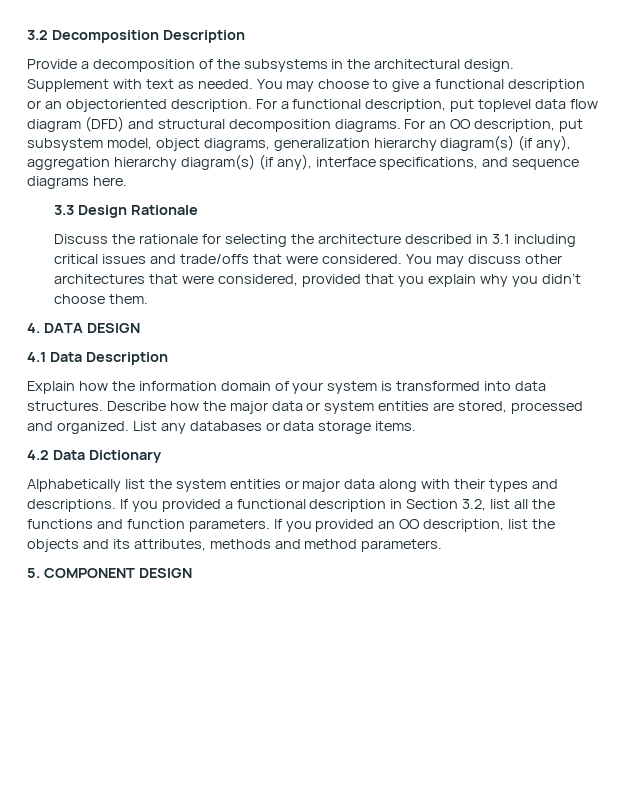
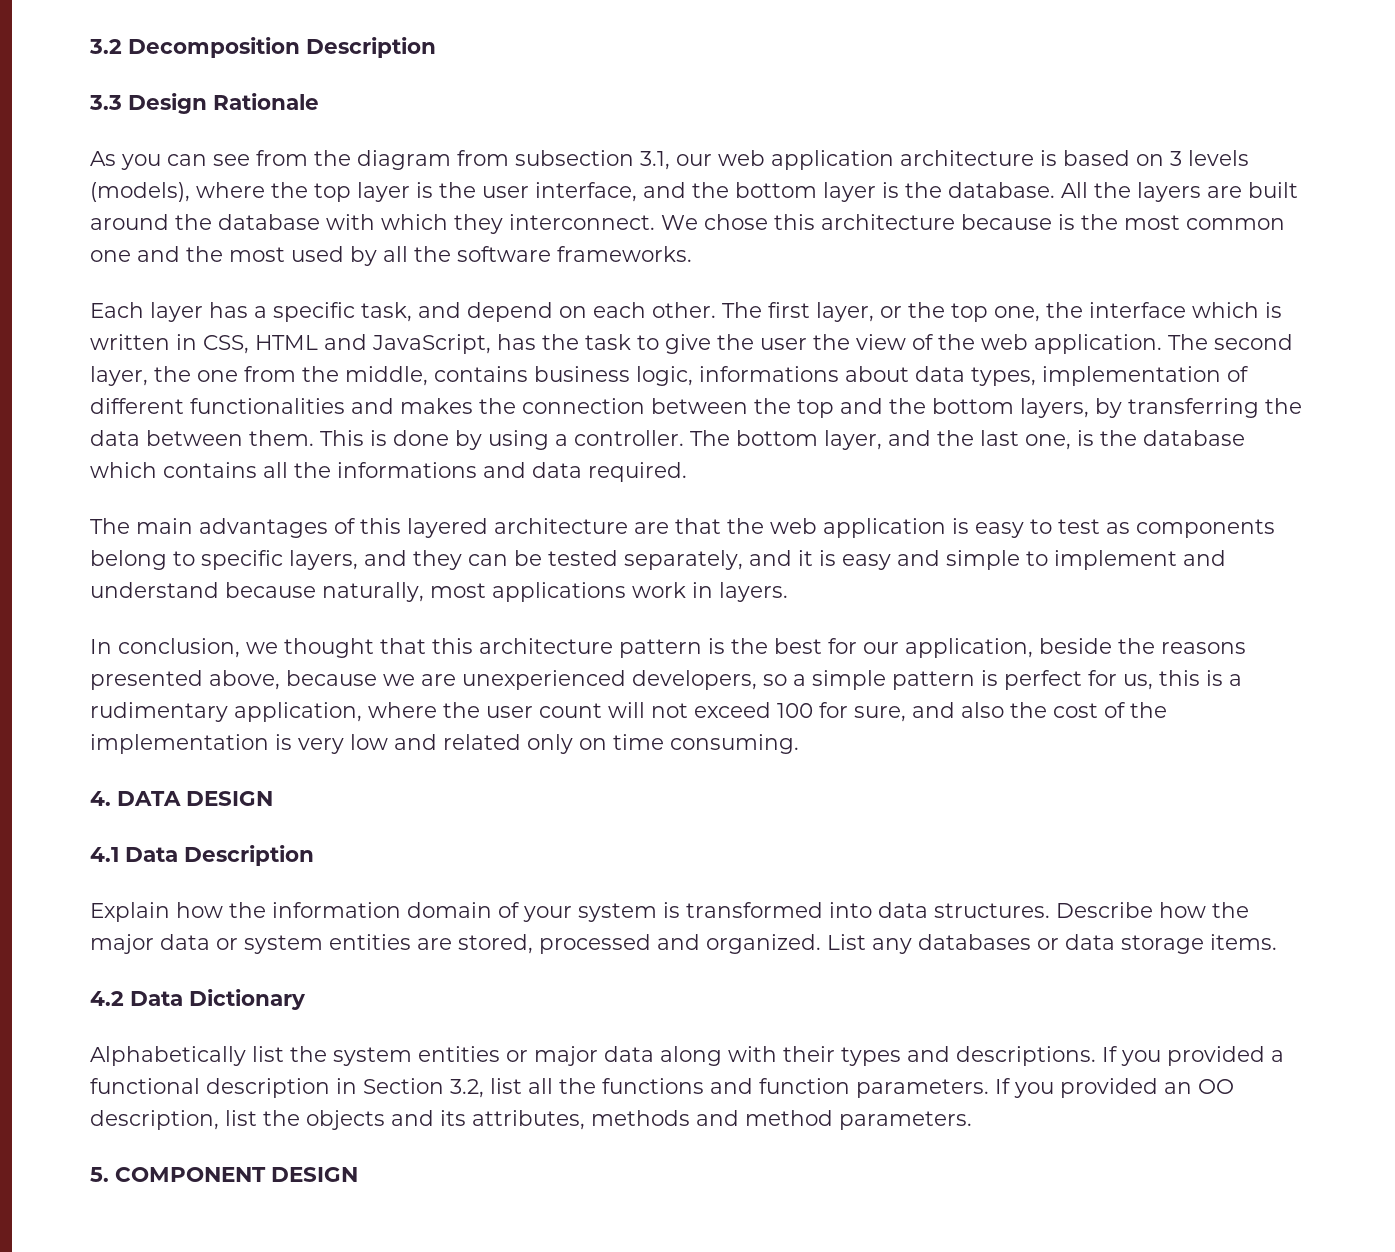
- Provide a decomposition of the subsystems in the architectural design. Supplement with text as needed. You may choose to give a functional description or an objectoriented description. For a functional description, put toplevel data flow diagram (DFD) and structural decomposition diagrams. For an OO description, put subsystem model, object diagrams, generalization hierarchy diagram(s) (if any), aggregation hierarchy diagram(s) (if any), interface specifications, and sequence diagrams here.
  3.3 Design Rationale
- Discuss the rationale for selecting the architecture described in 3.1 including critical issues and trade/offs that were considered. You may discuss other architectures that were considered, provided that you explain why you didn’t choose them.
+ As you can see from the diagram from subsection 3.1, our web application architecture is based on 3 levels (models), where the top layer is the user interface, and the bottom layer is the database. All the layers are built around the database with which they interconnect. We chose this architecture because is the most common one and the most used by all the software frameworks.
+ Each layer has a specific task, and depend on each other. The first layer, or the top one, the interface which is written in CSS, HTML and JavaScript, has the task to give the user the view of the web application. The second layer, the one from the middle, contains business logic, informations about data types, implementation of different functionalities and makes the connection between the top and the bottom layers, by transferring the data between them. This is done by using a controller. The bottom layer, and the last one, is the database which contains all the informations and data required.
+ The main advantages of this layered architecture are that the web application is easy to test as components belong to specific layers, and they can be tested separately, and it is easy and simple to implement and understand because naturally, most applications work in layers.
+ In conclusion, we thought that this architecture pattern is the best for our application, beside the reasons presented above, because we are unexperienced developers, so a simple pattern is perfect for us, this is a rudimentary application, where the user count will not exceed 100 for sure, and also the cost of the implementation is very low and related only on time consuming.

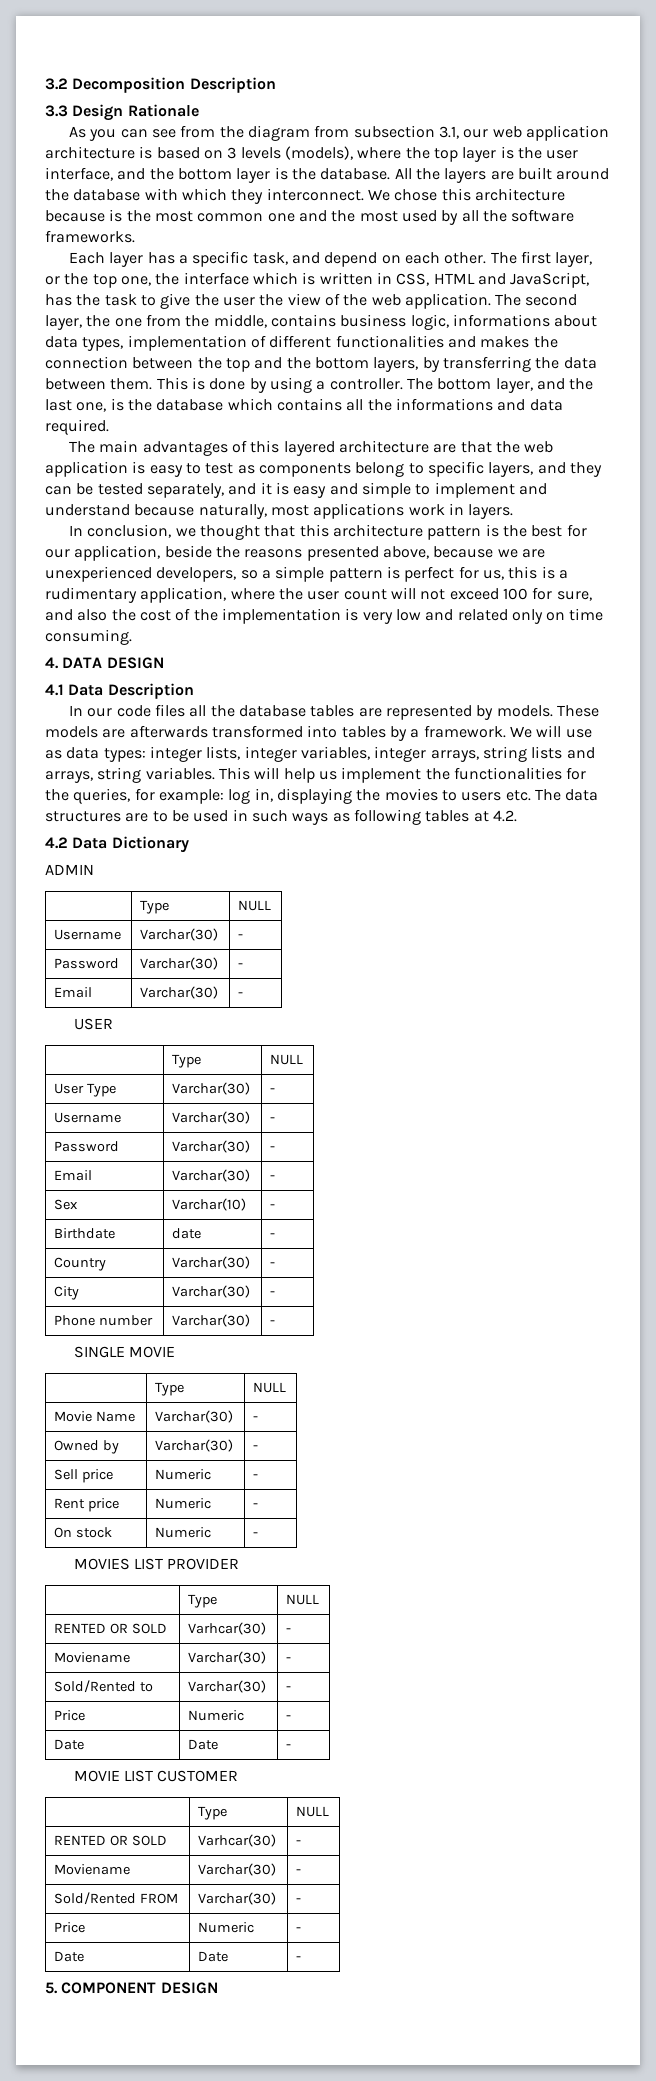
- Explain how the information domain of your system is transformed into data structures. Describe how the major data or system entities are stored, processed and organized. List any databases or data storage items.
+ In our code files all the database tables are represented by models. These models are afterwards transformed into tables by a framework. We will use as data types: integer lists, integer variables, integer arrays, string lists and arrays, string variables. This will help us implement the functionalities for the queries, for example: log in, displaying the movies to users etc. The data structures are to be used in such ways as following tables at 4.2.
  4.2 Data Dictionary
- Alphabetically list the system entities or major data along with their types and descriptions. If you provided a functional description in Section 3.2, list all the functions and function parameters. If you provided an OO description, list the objects and its attributes, methods and method parameters.
+ ADMIN
+ | Type | NULL
+ Username | Varchar(30) | -
+ Password | Varchar(30) | -
+ Email | Varchar(30) | -
+ USER
+ | Type | NULL
+ User Type | Varchar(30) | -
+ Username | Varchar(30) | -
+ Password | Varchar(30) | -
+ Email | Varchar(30) | -
+ Sex | Varchar(10) | -
+ Birthdate | date | -
+ Country | Varchar(30) | -
+ City | Varchar(30) | -
+ Phone number | Varchar(30) | -
+ SINGLE MOVIE
+ | Type | NULL
+ Movie Name | Varchar(30) | -
+ Owned by | Varchar(30) | -
+ Sell price | Numeric | -
+ Rent price | Numeric | -
+ On stock | Numeric | -
+ MOVIES LIST PROVIDER
+ | Type | NULL
+ RENTED OR SOLD | Varhcar(30) | -
+ Moviename | Varchar(30) | -
+ Sold/Rented to | Varchar(30) | -
+ Price | Numeric | -
+ Date | Date | -
+ MOVIE LIST CUSTOMER
+ | Type | NULL
+ RENTED OR SOLD | Varhcar(30) | -
+ Moviename | Varchar(30) | -
+ Sold/Rented FROM | Varchar(30) | -
+ Price | Numeric | -
+ Date | Date | -

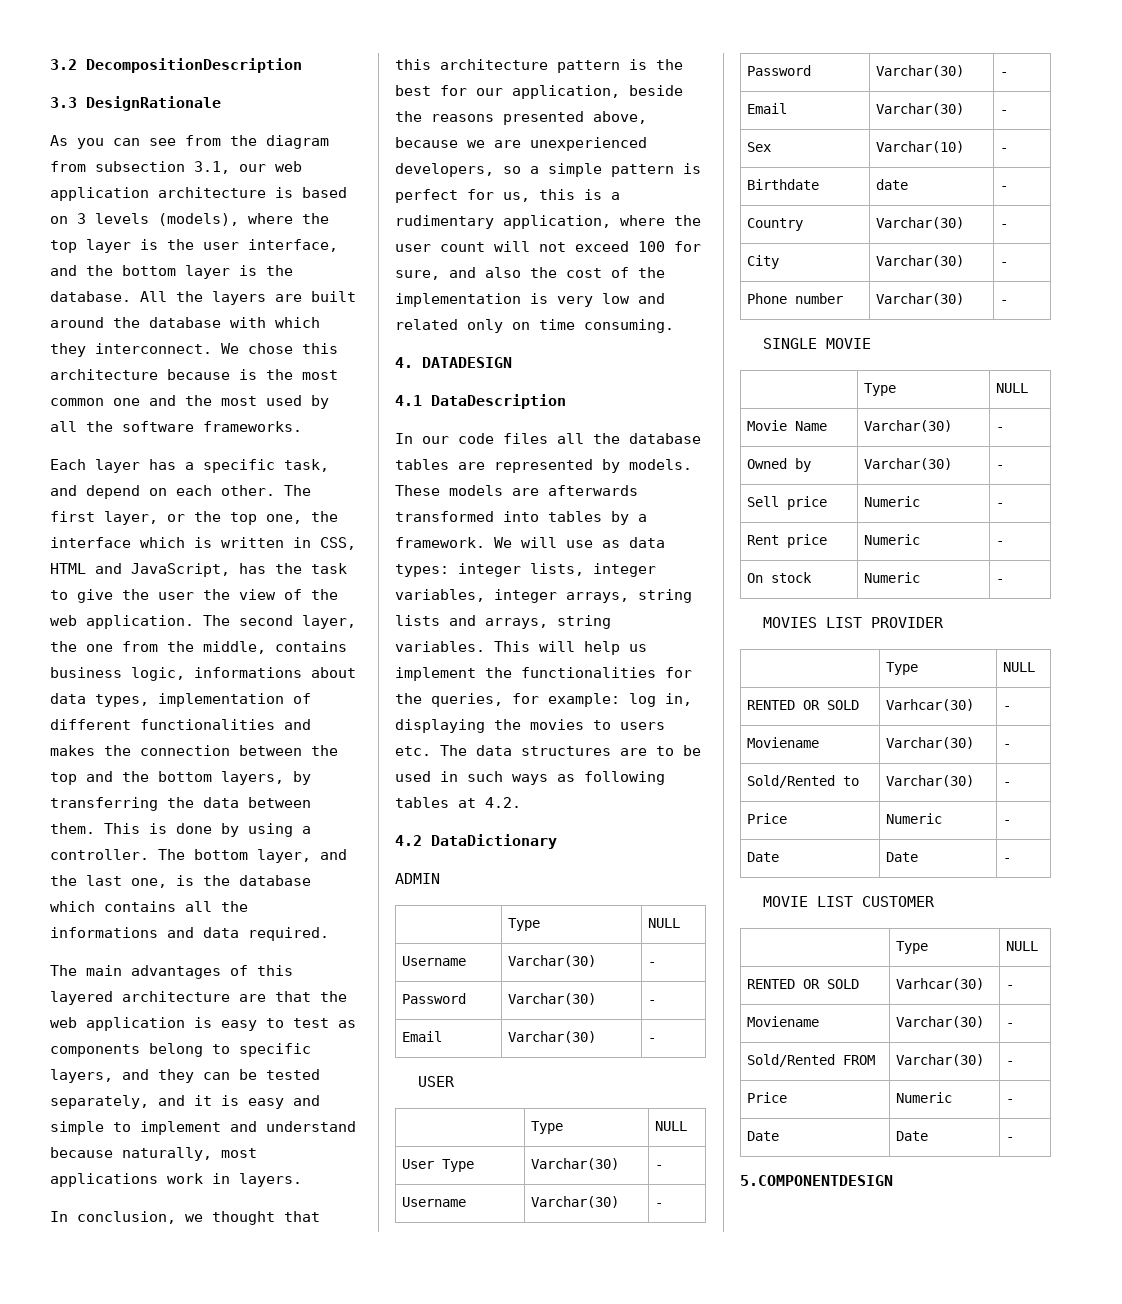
- 3.2 Decomposition Description
+ 3.2 DecompositionDescription
- 3.3 Design Rationale
+ 3.3 DesignRationale
- 4. DATA DESIGN
+ 4. DATADESIGN
- 4.1 Data Description
+ 4.1 DataDescription
- 4.2 Data Dictionary
+ 4.2 DataDictionary
- 5. COMPONENT DESIGN
+ 5.COMPONENTDESIGN

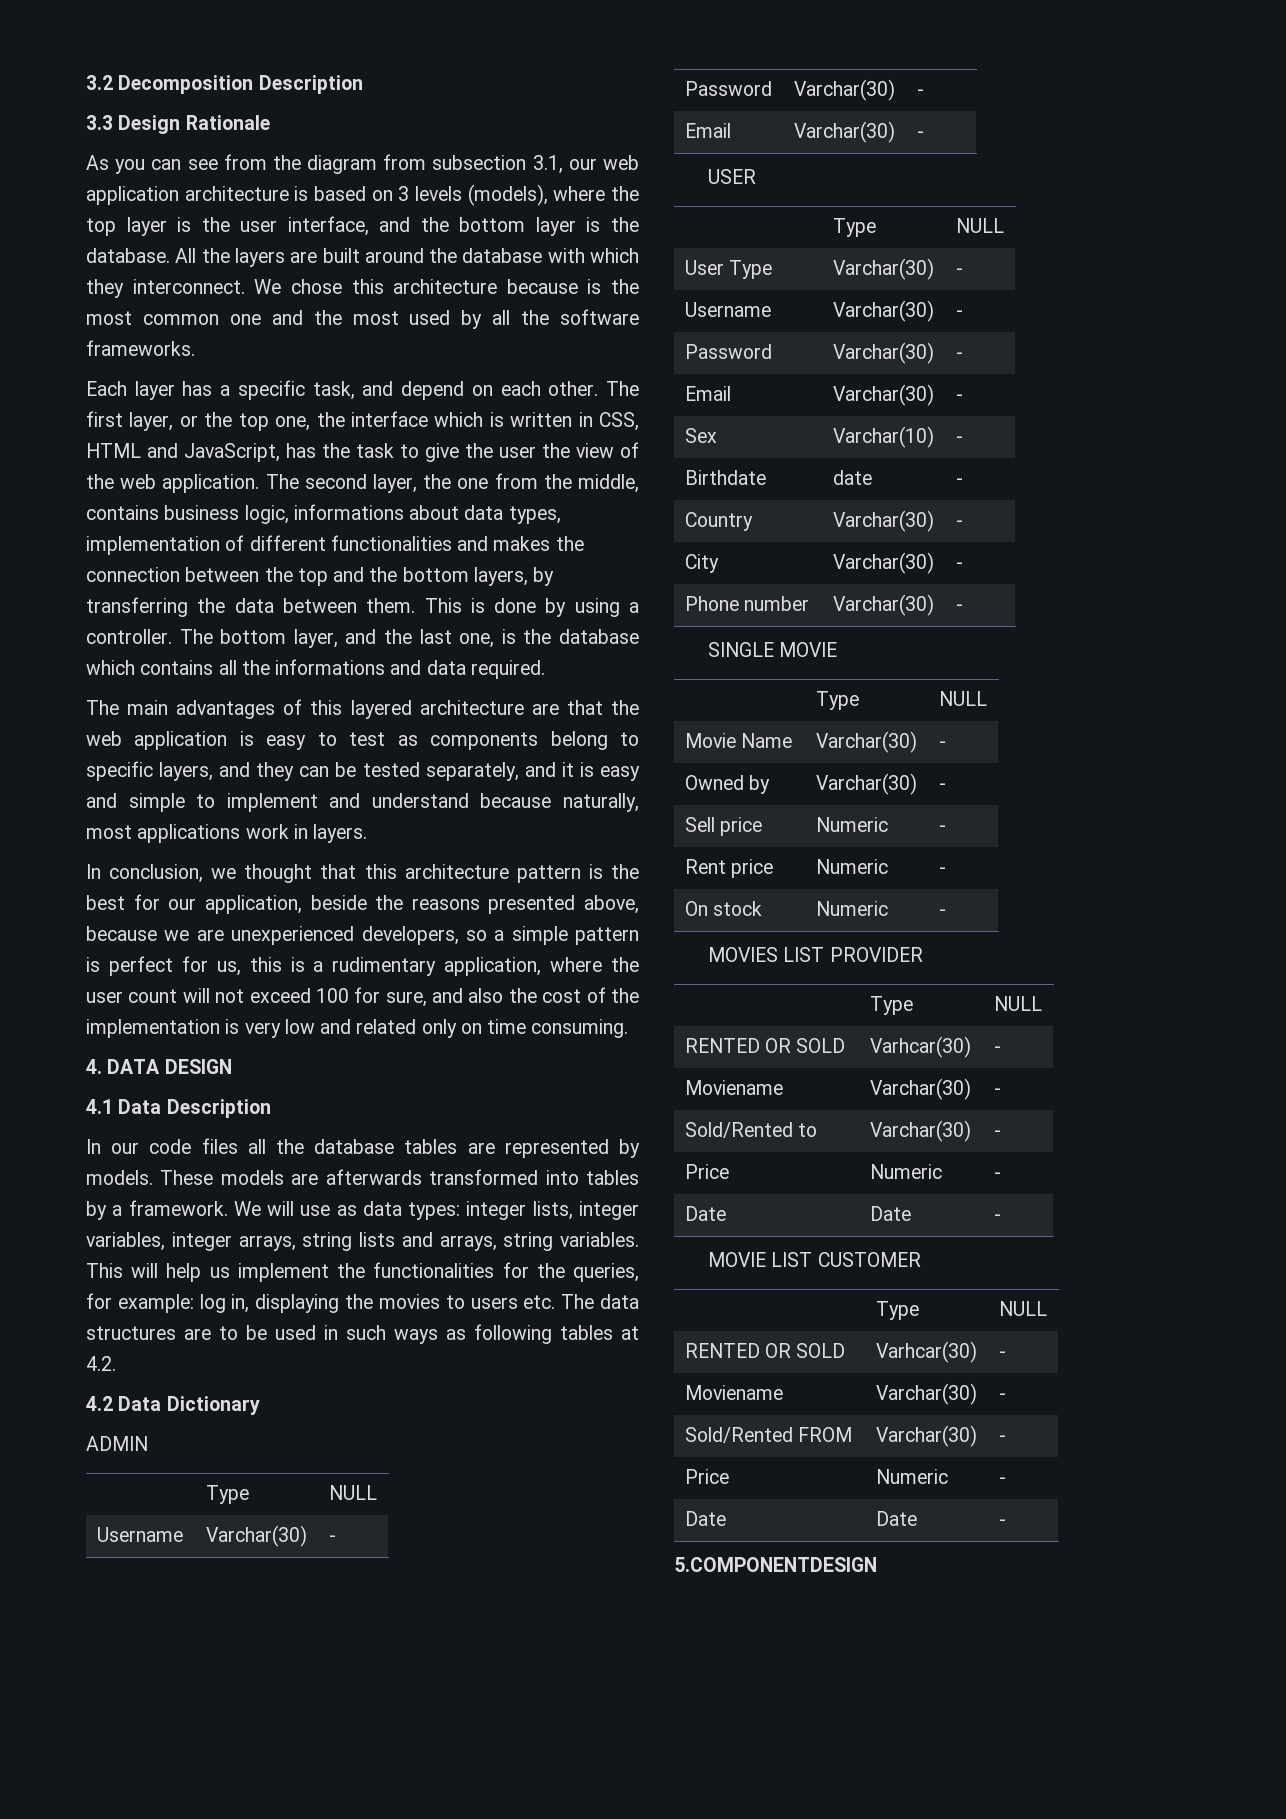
- 3.2 DecompositionDescription
+ 3.2 Decomposition Description
- 3.3 DesignRationale
+ 3.3 Design Rationale
- 4. DATADESIGN
+ 4. DATA DESIGN
- 4.1 DataDescription
+ 4.1 Data Description
- 4.2 DataDictionary
+ 4.2 Data Dictionary

